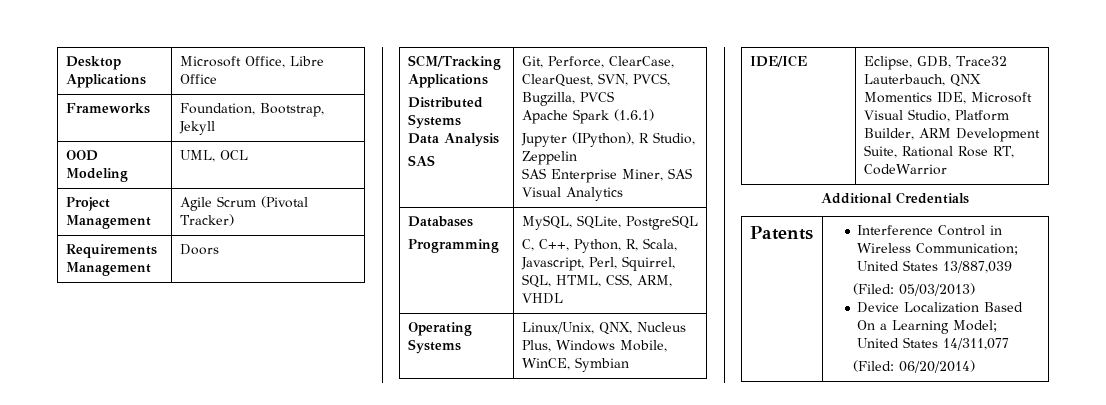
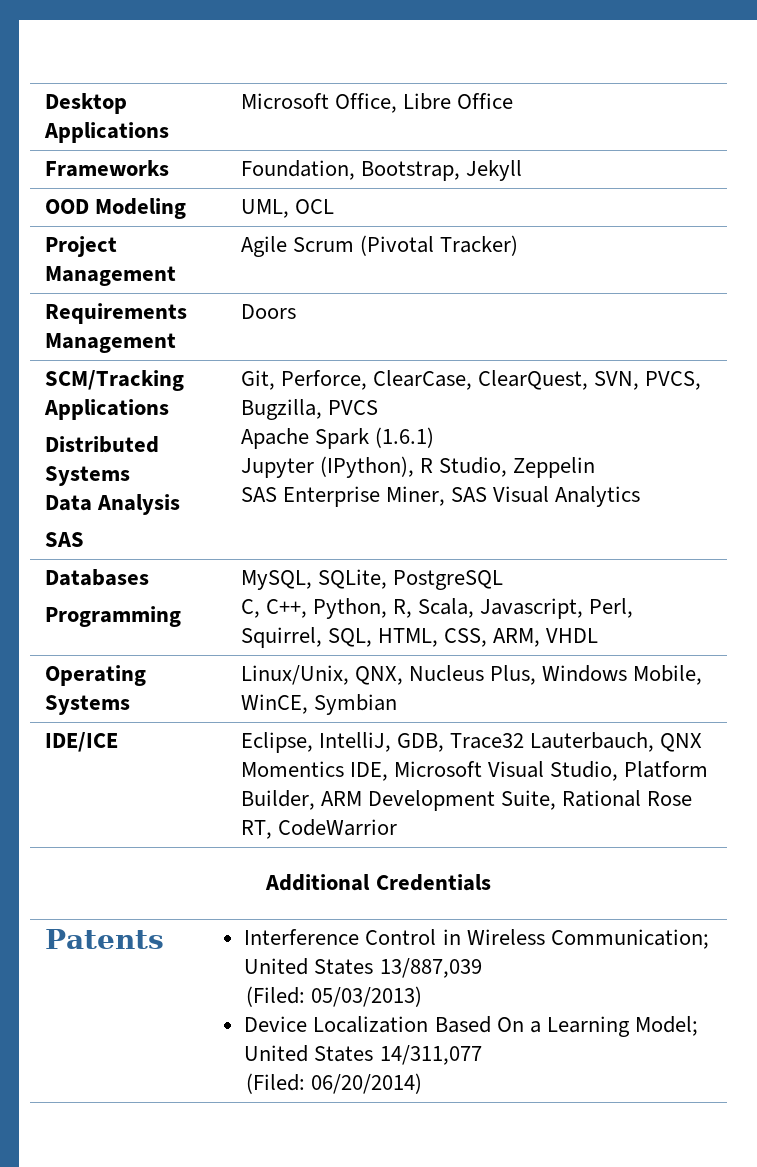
- IDE/ICE | Eclipse, GDB, Trace32 Lauterbauch, QNX Momentics IDE, Microsoft Visual Studio, Platform Builder, ARM Development Suite, Rational Rose RT, CodeWarrior
+ IDE/ICE | Eclipse, IntelliJ, GDB, Trace32 Lauterbauch, QNX Momentics IDE, Microsoft Visual Studio, Platform Builder, ARM Development Suite, Rational Rose RT, CodeWarrior

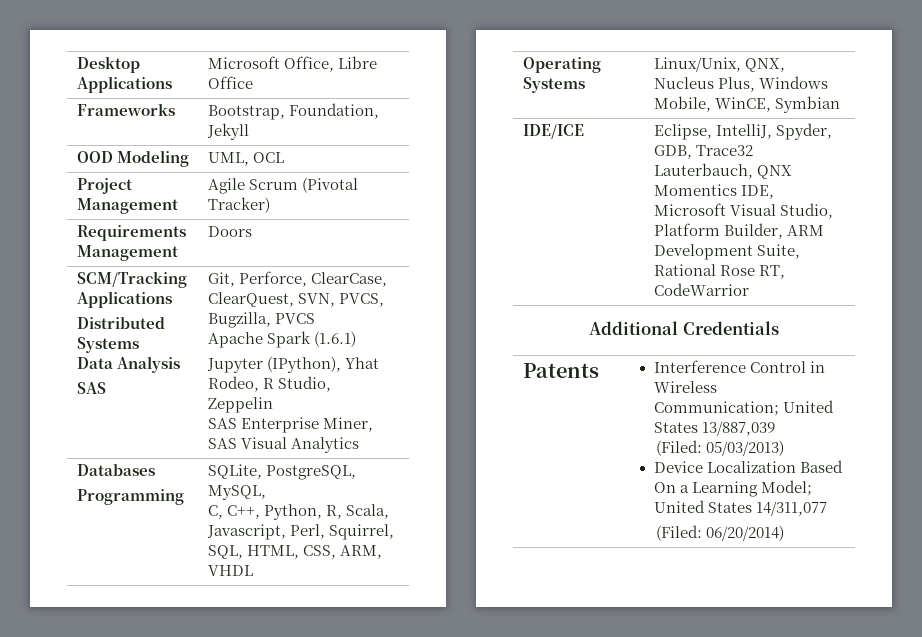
- Frameworks | Foundation, Bootstrap, Jekyll
+ Frameworks | Bootstrap, Foundation, Jekyll
  SCM/Tracking Applications
  Distributed Systems
  Data Analysis
  SAS | Git, Perforce, ClearCase, ClearQuest, SVN, PVCS, Bugzilla, PVCS
  Apache Spark (1.6.1)
- Jupyter (IPython), R Studio, Zeppelin
+ Jupyter (IPython), Yhat Rodeo, R Studio, Zeppelin
  Databases
- Programming | MySQL, SQLite, PostgreSQL
+ Programming | SQLite, PostgreSQL, MySQL,
- IDE/ICE | Eclipse, IntelliJ, GDB, Trace32 Lauterbauch, QNX Momentics IDE, Microsoft Visual Studio, Platform Builder, ARM Development Suite, Rational Rose RT, CodeWarrior
+ IDE/ICE | Eclipse, IntelliJ, Spyder, GDB, Trace32 Lauterbauch, QNX Momentics IDE, Microsoft Visual Studio, Platform Builder, ARM Development Suite, Rational Rose RT, CodeWarrior

